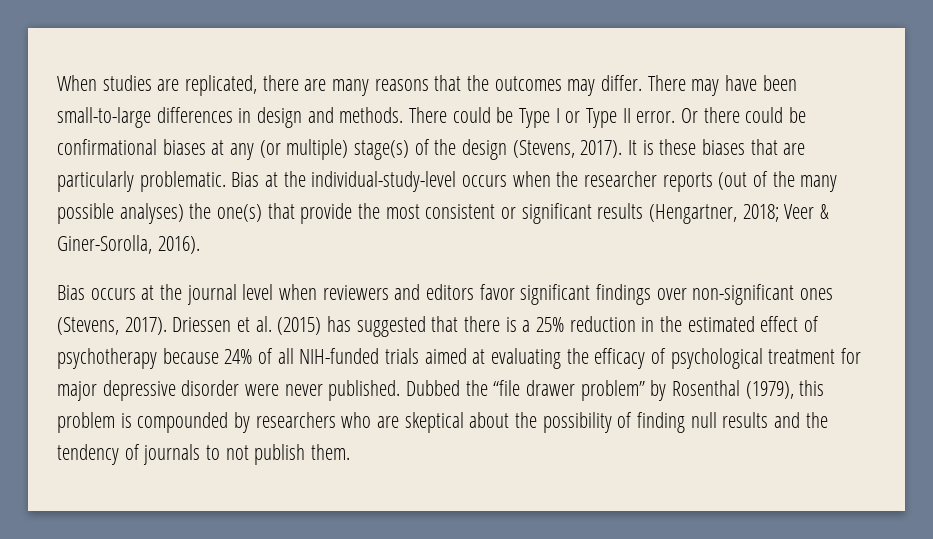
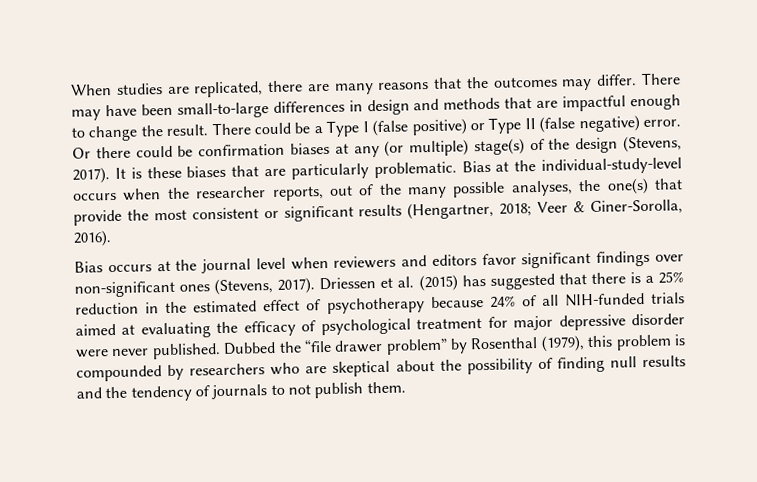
- There may have been small-to-large differences in design and methods.
+ There may have been small-to-large differences in design and methods that are impactful enough to change the result.
- There could be Type I or Type II error.
+ There could be a Type I (false positive) or Type II (false negative) error.
- Or there could be confirmational biases at any (or multiple) stage(s) of the design (Stevens, 2017).
+ Or there could be confirmation biases at any (or multiple) stage(s) of the design (Stevens, 2017).
- Bias at the individual-study-level occurs when the researcher reports (out of the many possible analyses) the one(s) that provide the most consistent or significant results (Hengartner, 2018; Veer & Giner-Sorolla, 2016).
+ Bias at the individual-study-level occurs when the researcher reports, out of the many possible analyses, the one(s) that provide the most consistent or significant results (Hengartner, 2018; Veer & Giner-Sorolla, 2016).

